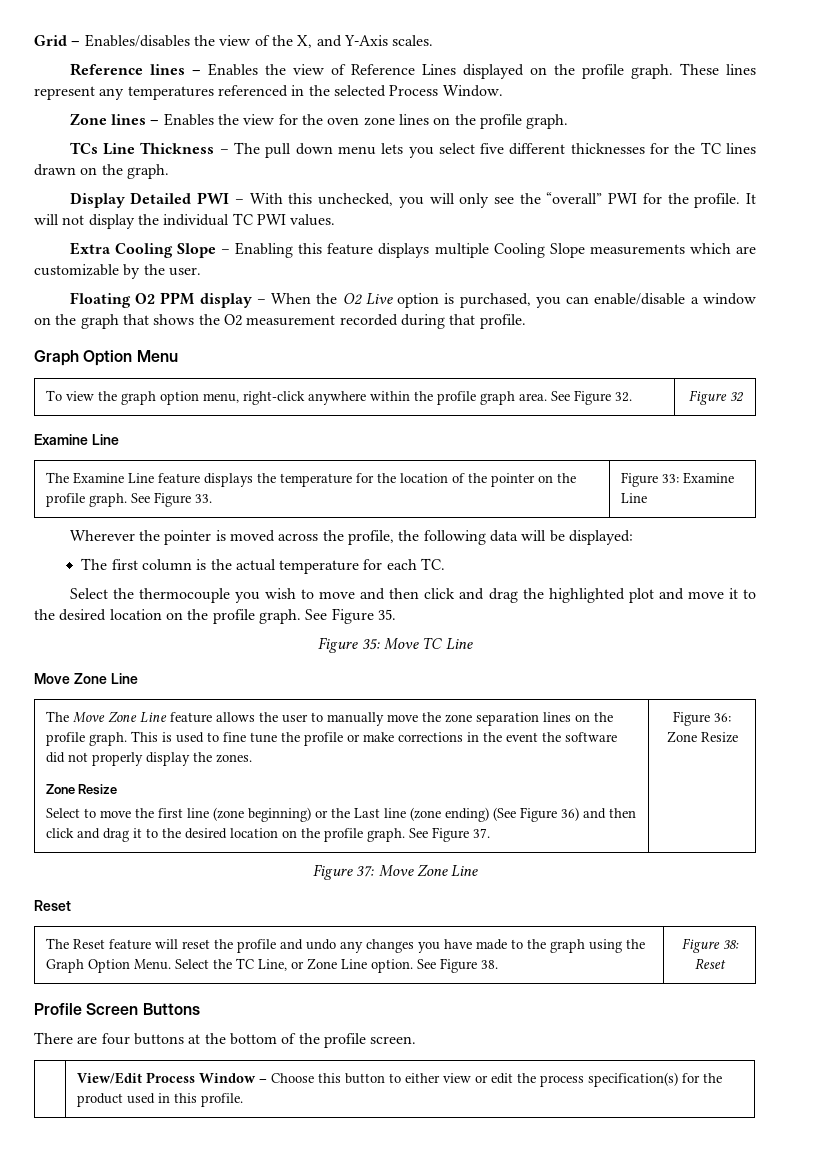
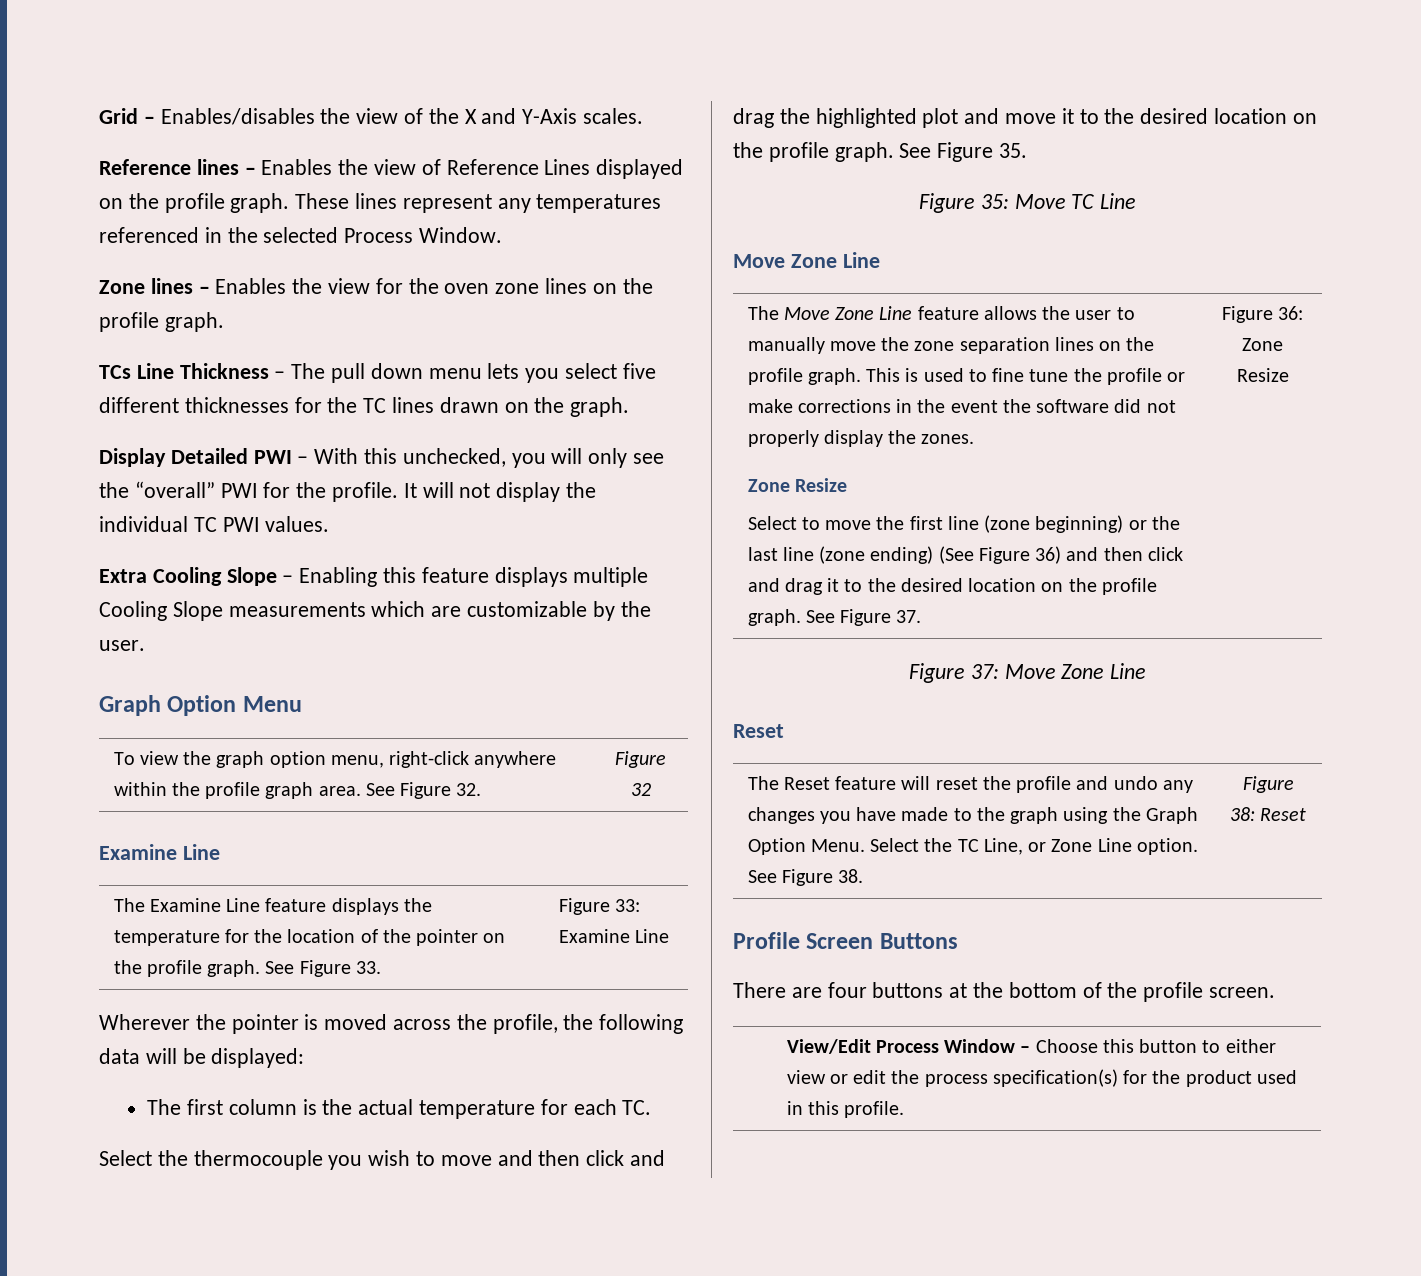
- Grid – Enables/disables the view of the X, and Y-Axis scales.
+ Grid – Enables/disables the view of the X and Y-Axis scales.
- Floating O2 PPM display – When the O2 Live option is purchased, you can enable/disable a window on the graph that shows the O2 measurement recorded during that profile.
- Select to move the first line (zone beginning) or the Last line (zone ending) (See Figure 36) and then click and drag it to the desired location on the profile graph.
+ Select to move the first line (zone beginning) or the last line (zone ending) (See Figure 36) and then click and drag it to the desired location on the profile graph.

